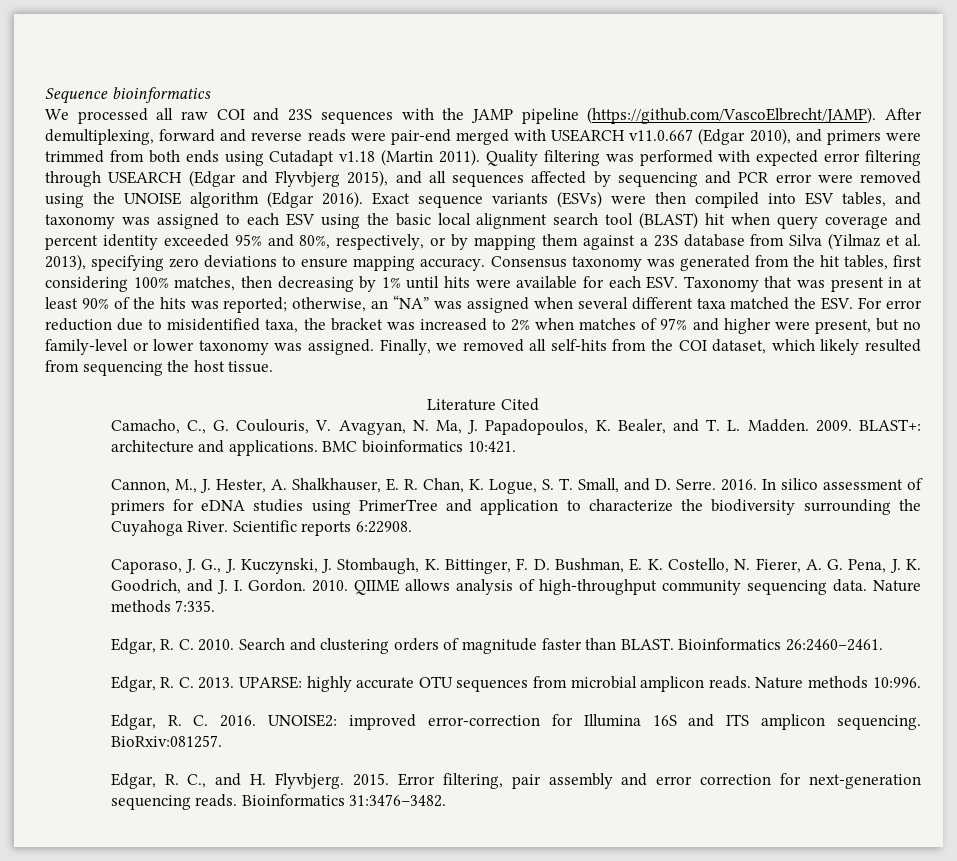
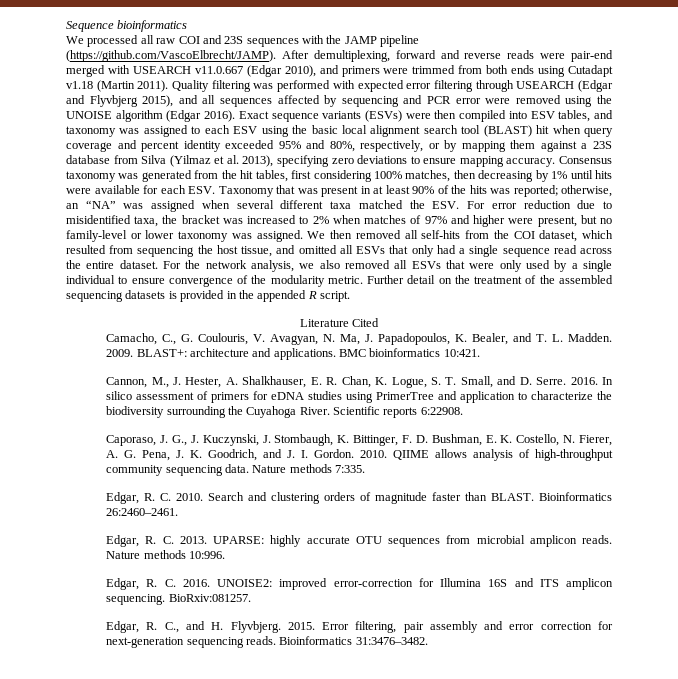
- Finally, we removed all self-hits from the COI dataset, which likely resulted from sequencing the host tissue.
+ We then removed all self-hits from the COI dataset, which resulted from sequencing the host tissue, and omitted all ESVs that only had a single sequence read across the entire dataset. For the network analysis, we also removed all ESVs that were only used by a single individual to ensure convergence of the modularity metric. Further detail on the treatment of the assembled sequencing datasets is provided in the appended R script.

